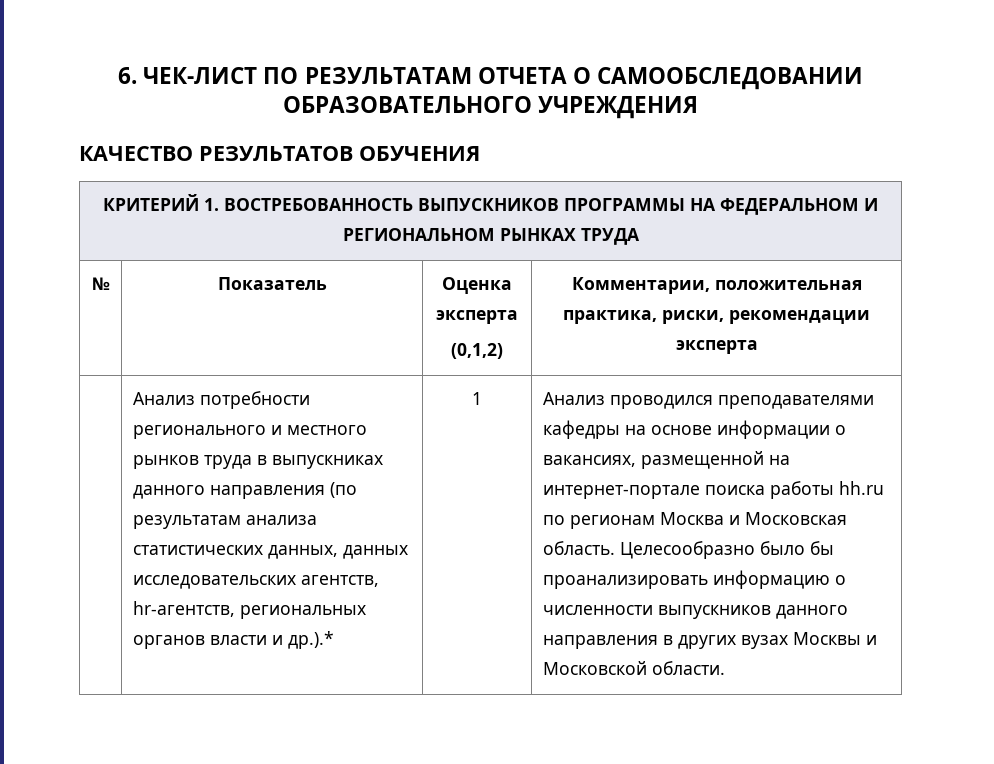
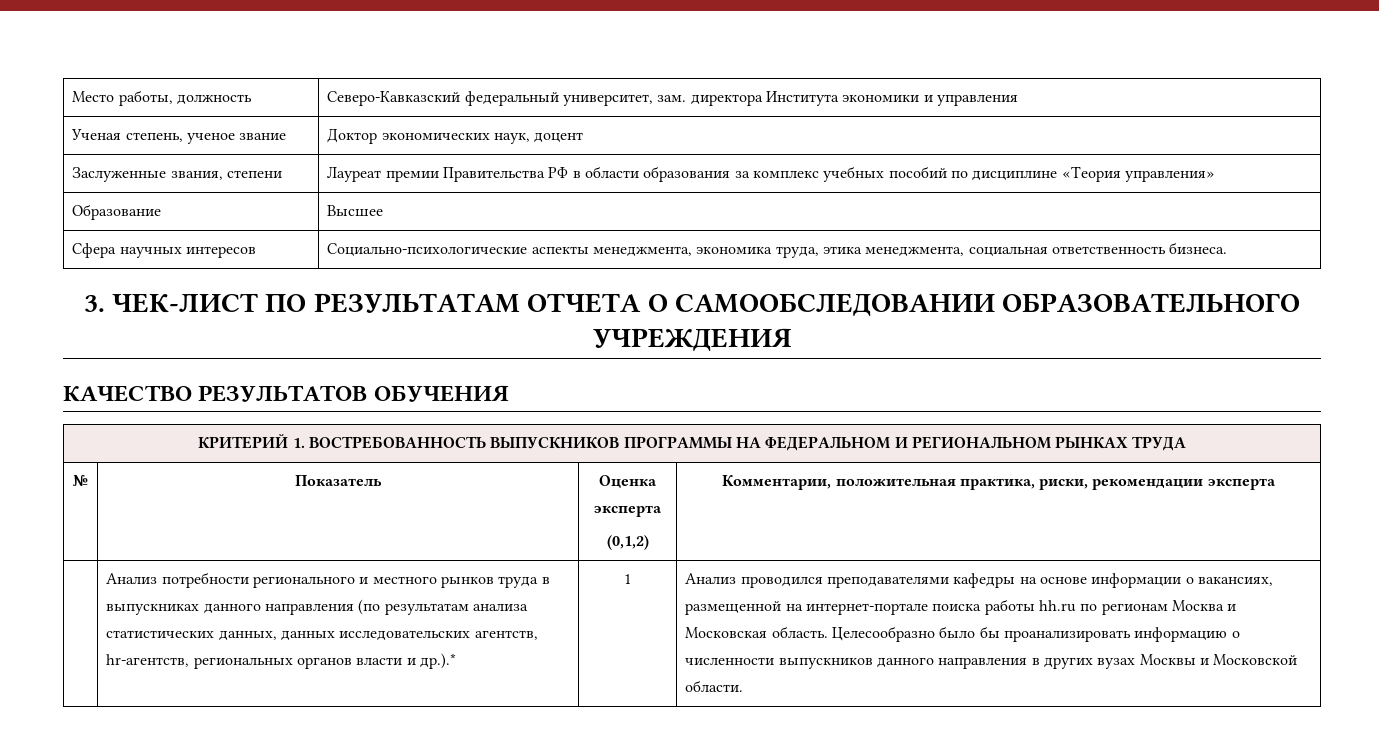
- 6. ЧЕК-ЛИСТ ПО РЕЗУЛЬТАТАМ ОТЧЕТА О САМООБСЛЕДОВАНИИ ОБРАЗОВАТЕЛЬНОГО УЧРЕЖДЕНИЯ
+ Место работы, должность | Северо-Кавказский федеральный университет, зам. директора Института экономики и управления
+ Ученая степень, ученое звание | Доктор экономических наук, доцент
+ Заслуженные звания, степени | Лауреат премии Правительства РФ в области образования за комплекс учебных пособий по дисциплине «Теория управления»
+ Образование | Высшее
+ Сфера научных интересов | Социально-психологические аспекты менеджмента, экономика труда, этика менеджмента, социальная ответственность бизнеса.
+ 3. ЧЕК-ЛИСТ ПО РЕЗУЛЬТАТАМ ОТЧЕТА О САМООБСЛЕДОВАНИИ ОБРАЗОВАТЕЛЬНОГО УЧРЕЖДЕНИЯ

